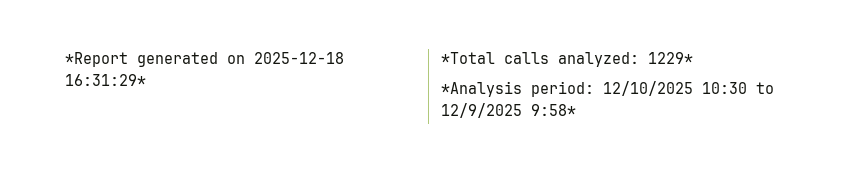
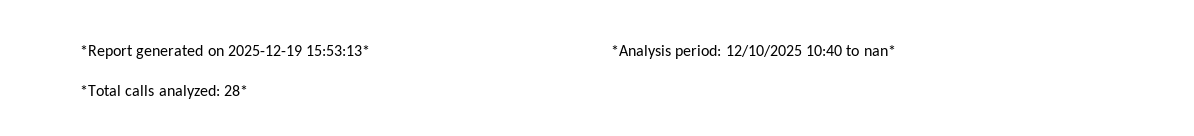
- *Report generated on 2025-12-18 16:31:29*
+ *Report generated on 2025-12-19 15:53:13*
- *Total calls analyzed: 1229*
+ *Total calls analyzed: 28*
- *Analysis period: 12/10/2025 10:30 to 12/9/2025 9:58*
+ *Analysis period: 12/10/2025 10:40 to nan*

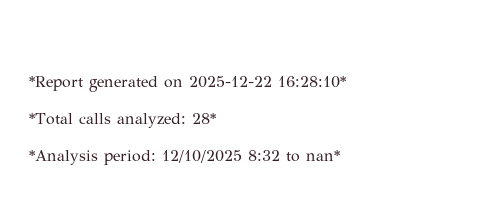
- *Report generated on 2025-12-19 15:53:13*
+ *Report generated on 2025-12-22 16:28:10*
- *Analysis period: 12/10/2025 10:40 to nan*
+ *Analysis period: 12/10/2025 8:32 to nan*

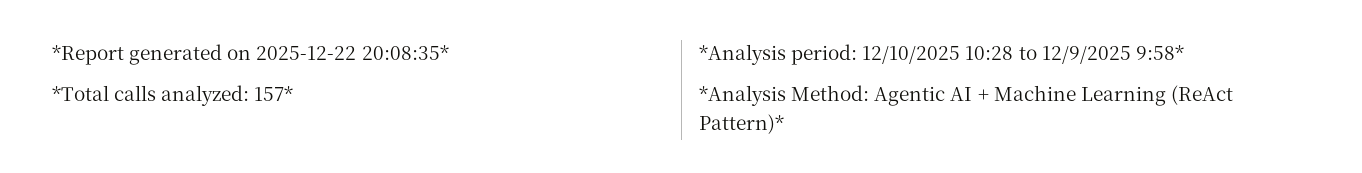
- *Report generated on 2025-12-22 16:28:10*
+ *Report generated on 2025-12-22 20:08:35*
- *Total calls analyzed: 28*
+ *Total calls analyzed: 157*
- *Analysis period: 12/10/2025 8:32 to nan*
+ *Analysis period: 12/10/2025 10:28 to 12/9/2025 9:58*
+ *Analysis Method: Agentic AI + Machine Learning (ReAct Pattern)*

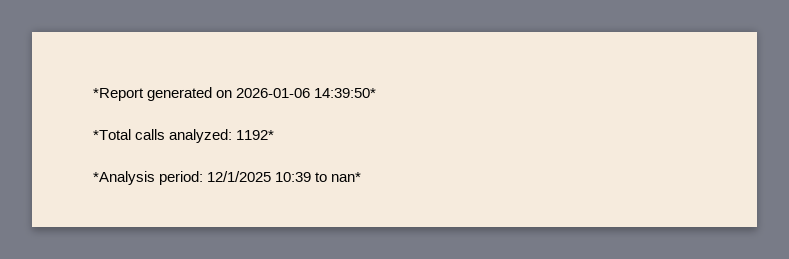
- *Report generated on 2025-12-22 20:08:35*
+ *Report generated on 2026-01-06 14:39:50*
- *Total calls analyzed: 157*
+ *Total calls analyzed: 1192*
- *Analysis period: 12/10/2025 10:28 to 12/9/2025 9:58*
- *Analysis Method: Agentic AI + Machine Learning (ReAct Pattern)*
+ *Analysis period: 12/1/2025 10:39 to nan*

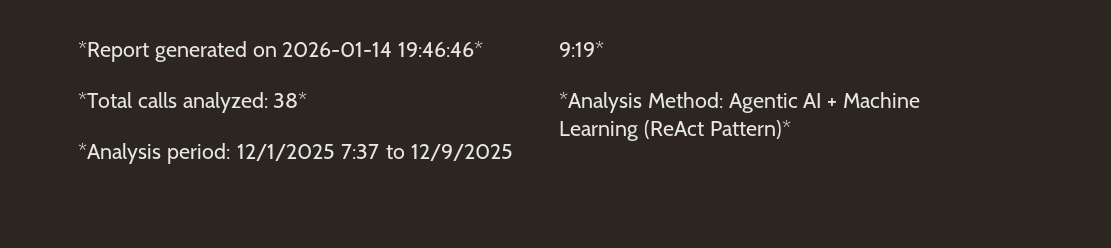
- *Report generated on 2026-01-06 14:39:50*
+ *Report generated on 2026-01-14 19:46:46*
- *Total calls analyzed: 1192*
+ *Total calls analyzed: 38*
- *Analysis period: 12/1/2025 10:39 to nan*
+ *Analysis period: 12/1/2025 7:37 to 12/9/2025 9:19*
+ *Analysis Method: Agentic AI + Machine Learning (ReAct Pattern)*

